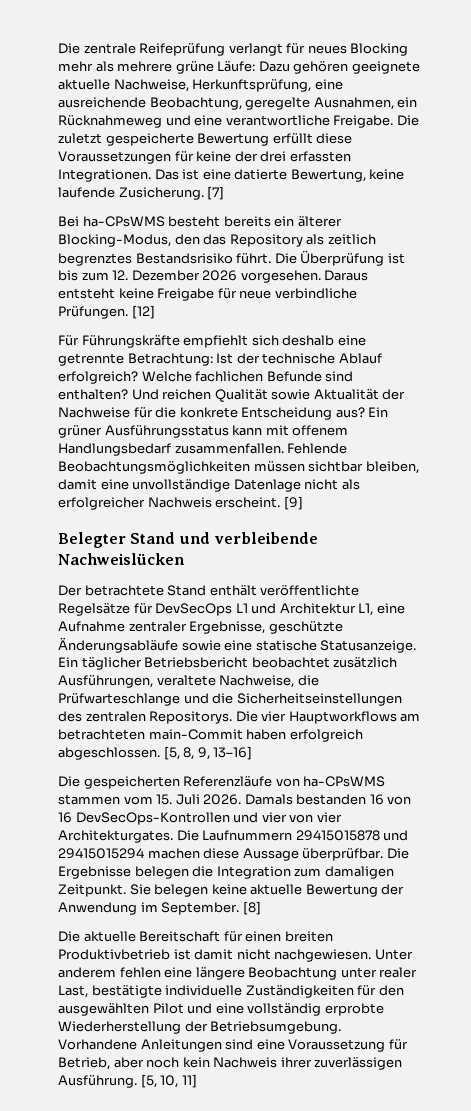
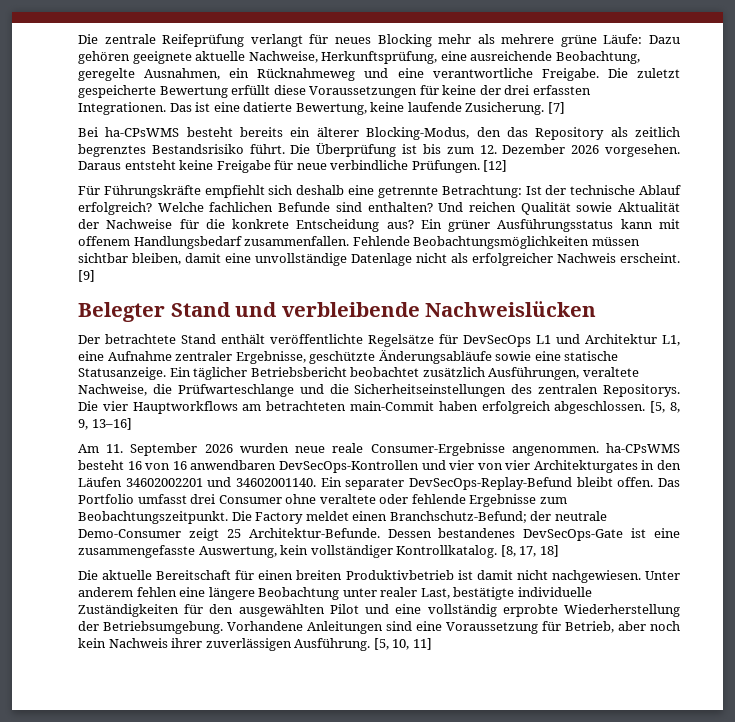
- Die gespeicherten Referenzläufe von ha-CPsWMS stammen vom 15. Juli 2026. Damals bestanden 16 von 16 DevSecOps-Kontrollen und vier von vier Architekturgates. Die Laufnummern 29415015878 und 29415015294 machen diese Aussage überprüfbar. Die Ergebnisse belegen die Integration zum damaligen Zeitpunkt. Sie belegen keine aktuelle Bewertung der Anwendung im September. [8]
+ Am 11. September 2026 wurden neue reale Consumer-Ergebnisse angenommen. ha-CPsWMS besteht 16 von 16 anwendbaren DevSecOps-Kontrollen und vier von vier Architekturgates in den Läufen 34602002201 und 34602001140. Ein separater DevSecOps-Replay-Befund bleibt offen. Das Portfolio umfasst drei Consumer ohne veraltete oder fehlende Ergebnisse zum Beobachtungszeitpunkt. Die Factory meldet einen Branchschutz-Befund; der neutrale Demo-Consumer zeigt 25 Architektur-Befunde. Dessen bestandenes DevSecOps-Gate ist eine zusammengefasste Auswertung, kein vollständiger Kontrollkatalog. [8, 17, 18]

